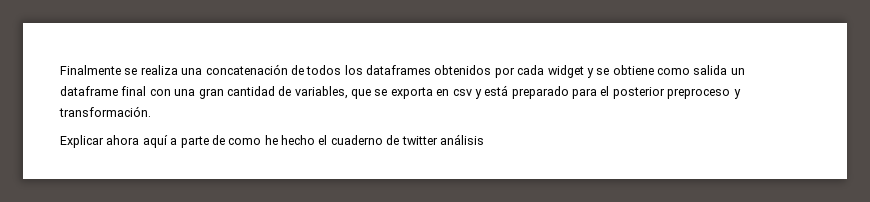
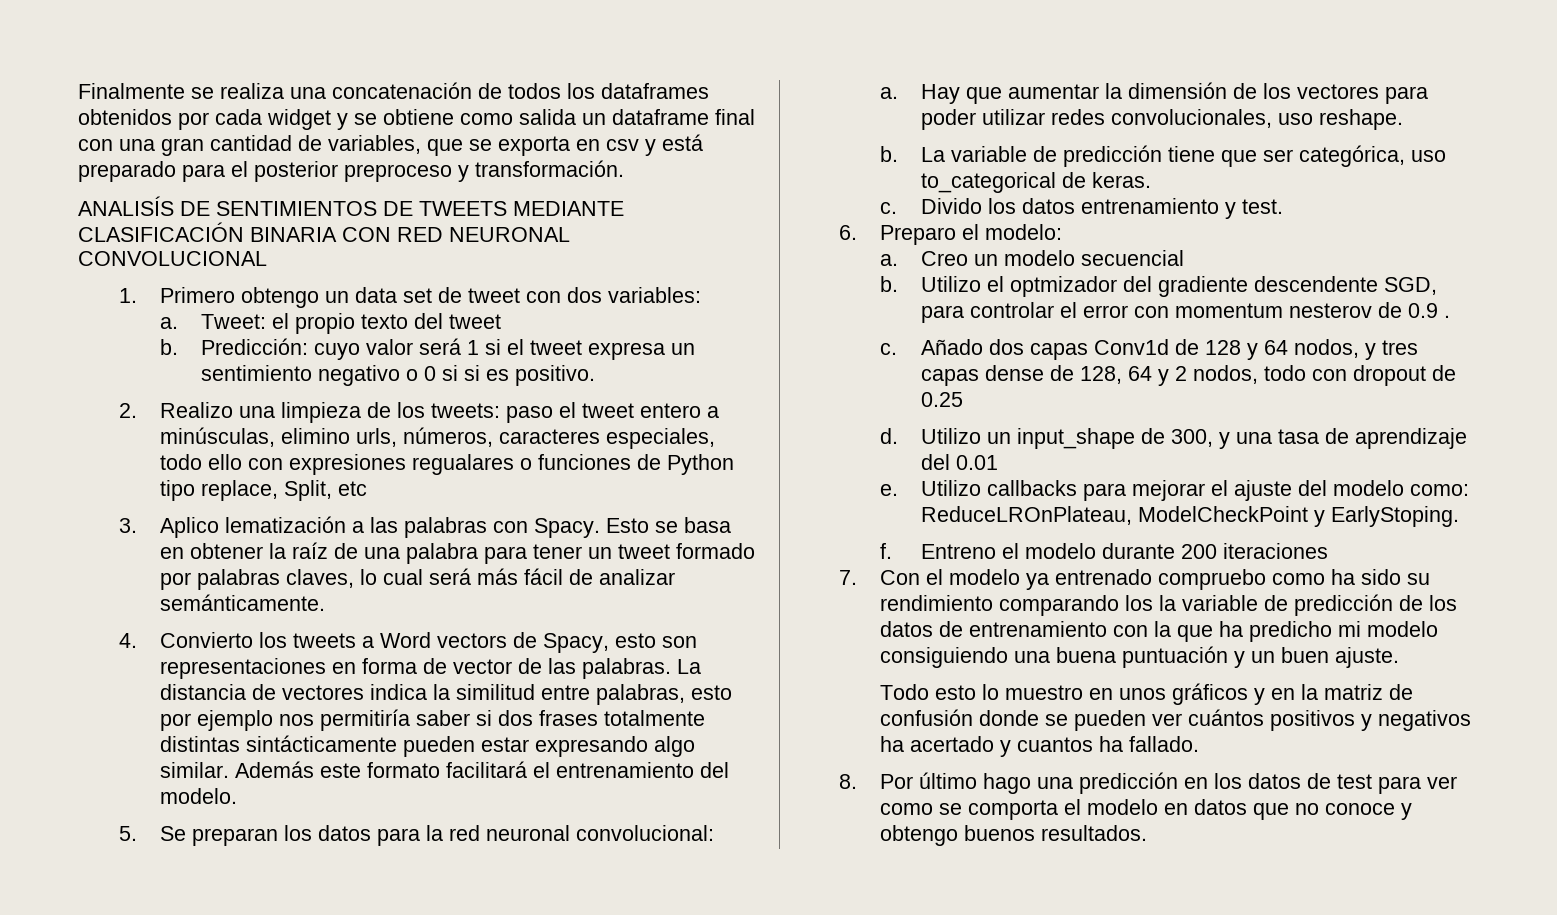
- Explicar ahora aquí a parte de como he hecho el cuaderno de twitter análisis
+ ANALISÍS DE SENTIMIENTOS DE TWEETS MEDIANTE CLASIFICACIÓN BINARIA CON RED NEURONAL CONVOLUCIONAL
+ 1. Primero obtengo un data set de tweet con dos variables:
+ a. Tweet: el propio texto del tweet
+ b. Predicción: cuyo valor será 1 si el tweet expresa un sentimiento negativo o 0 si si es positivo.
+ 2. Realizo una limpieza de los tweets: paso el tweet entero a minúsculas, elimino urls, números, caracteres especiales, todo ello con expresiones regualares o funciones de Python tipo replace, Split, etc
+ 3. Aplico lematización a las palabras con Spacy. Esto se basa en obtener la raíz de una palabra para tener un tweet formado por palabras claves, lo cual será más fácil de analizar semánticamente.
+ 4. Convierto los tweets a Word vectors de Spacy, esto son representaciones en forma de vector de las palabras. La distancia de vectores indica la similitud entre palabras, esto por ejemplo nos permitiría saber si dos frases totalmente distintas sintácticamente pueden estar expresando algo similar. Además este formato facilitará el entrenamiento del modelo.
+ 5. Se preparan los datos para la red neuronal convolucional:
+ a. Hay que aumentar la dimensión de los vectores para poder utilizar redes convolucionales, uso reshape.
+ b. La variable de predicción tiene que ser categórica, uso to_categorical de keras.
+ c. Divido los datos entrenamiento y test.
+ 6. Preparo el modelo:
+ a. Creo un modelo secuencial
+ b. Utilizo el optmizador del gradiente descendente SGD, para controlar el error con momentum nesterov de 0.9 .
+ c. Añado dos capas Conv1d de 128 y 64 nodos, y tres capas dense de 128, 64 y 2 nodos, todo con dropout de 0.25
+ d. Utilizo un input_shape de 300, y una tasa de aprendizaje del 0.01
+ e. Utilizo callbacks para mejorar el ajuste del modelo como: ReduceLROnPlateau, ModelCheckPoint y EarlyStoping.
+ f. Entreno el modelo durante 200 iteraciones
+ 7. Con el modelo ya entrenado compruebo como ha sido su rendimiento comparando los la variable de predicción de los datos de entrenamiento con la que ha predicho mi modelo consiguiendo una buena puntuación y un buen ajuste.
+ Todo esto lo muestro en unos gráficos y en la matriz de confusión donde se pueden ver cuántos positivos y negativos ha acertado y cuantos ha fallado.
+ 8. Por último hago una predicción en los datos de test para ver como se comporta el modelo en datos que no conoce y obtengo buenos resultados.

